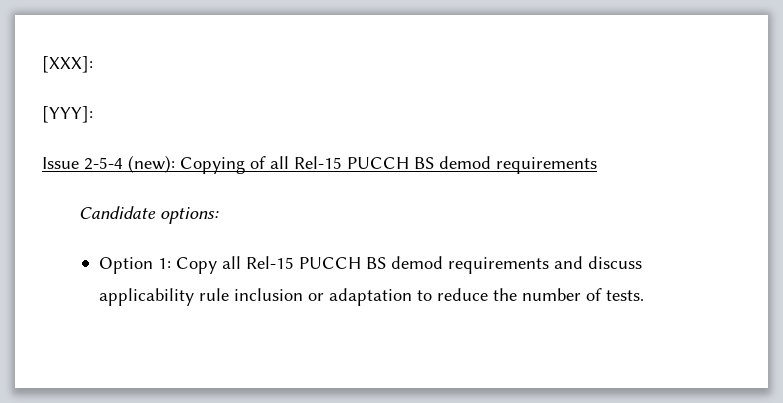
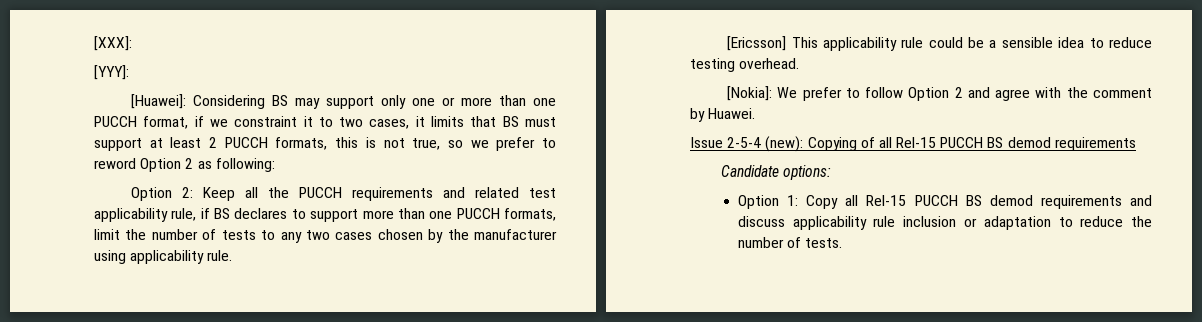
+ [Huawei]: Considering BS may support only one or more than one PUCCH format, if we constraint it to two cases, it limits that BS must support at least 2 PUCCH formats, this is not true, so we prefer to reword Option 2 as following:
+ Option 2: Keep all the PUCCH requirements and related test applicability rule, if BS declares to support more than one PUCCH formats, limit the number of tests to any two cases chosen by the manufacturer using applicability rule.
+ [Ericsson] This applicability rule could be a sensible idea to reduce testing overhead.
+ [Nokia]: We prefer to follow Option 2 and agree with the comment by Huawei.

